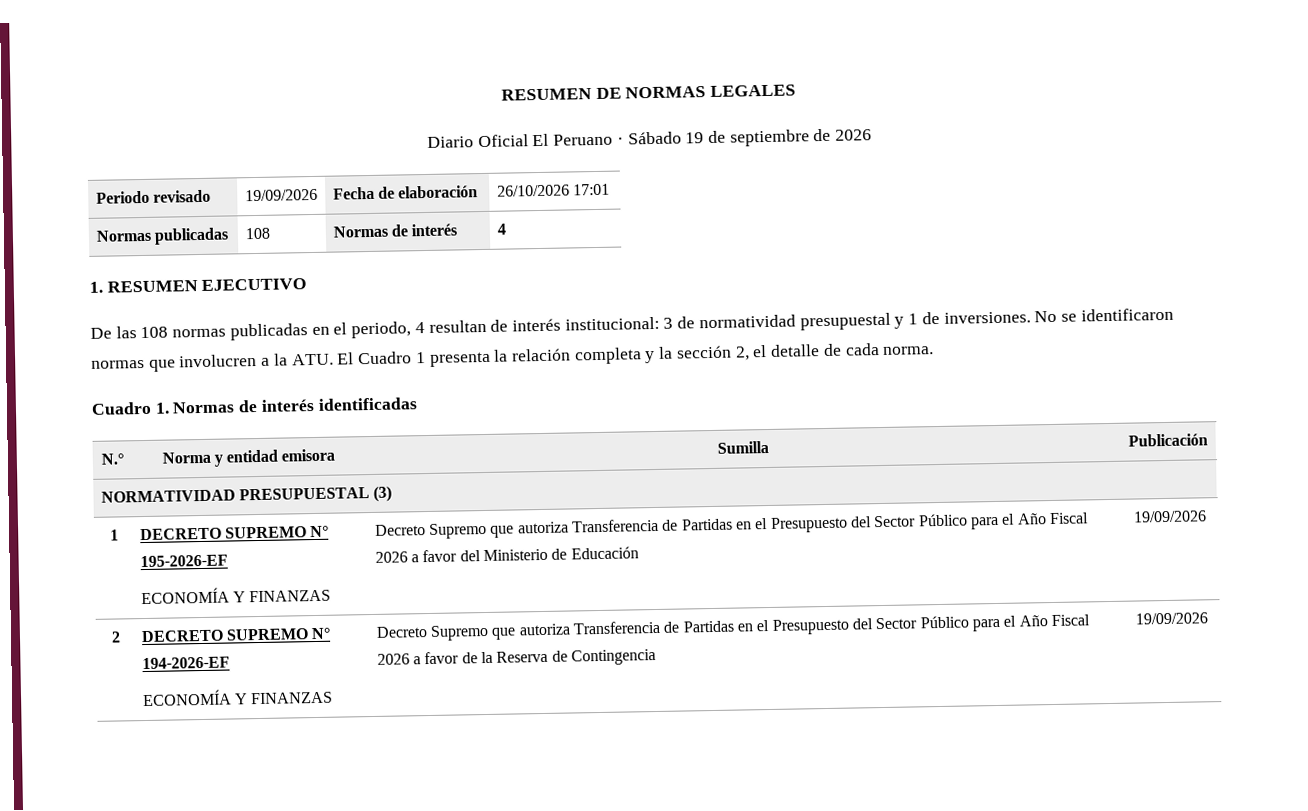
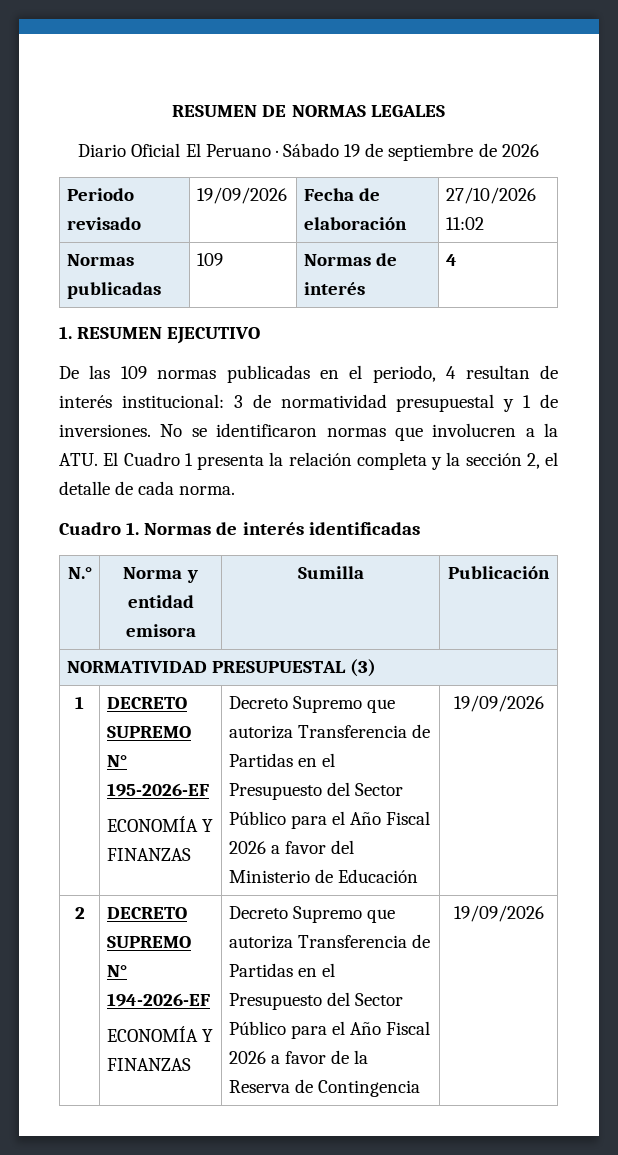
- Periodo revisado | 19/09/2026 | Fecha de elaboración | 26/10/2026 17:01
+ Periodo revisado | 19/09/2026 | Fecha de elaboración | 27/10/2026 11:02
- Normas publicadas | 108 | Normas de interés | 4
+ Normas publicadas | 109 | Normas de interés | 4
- De las 108 normas publicadas en el periodo, 4 resultan de interés institucional: 3 de normatividad presupuestal y 1 de inversiones.
+ De las 109 normas publicadas en el periodo, 4 resultan de interés institucional: 3 de normatividad presupuestal y 1 de inversiones.

